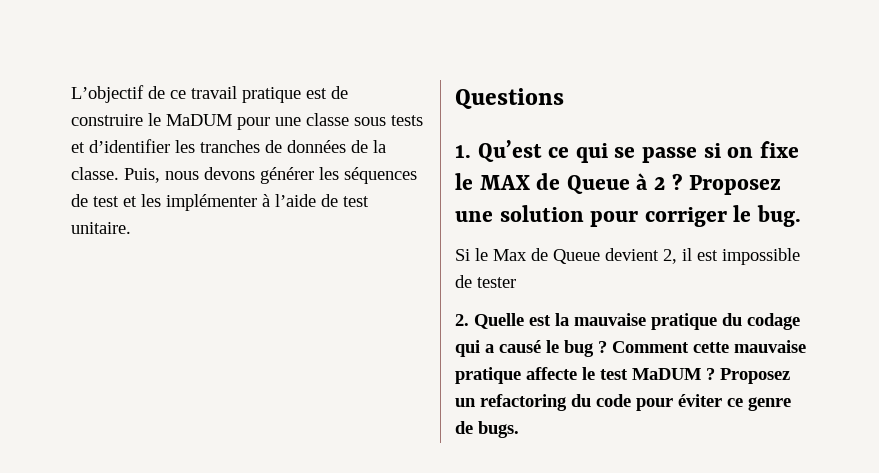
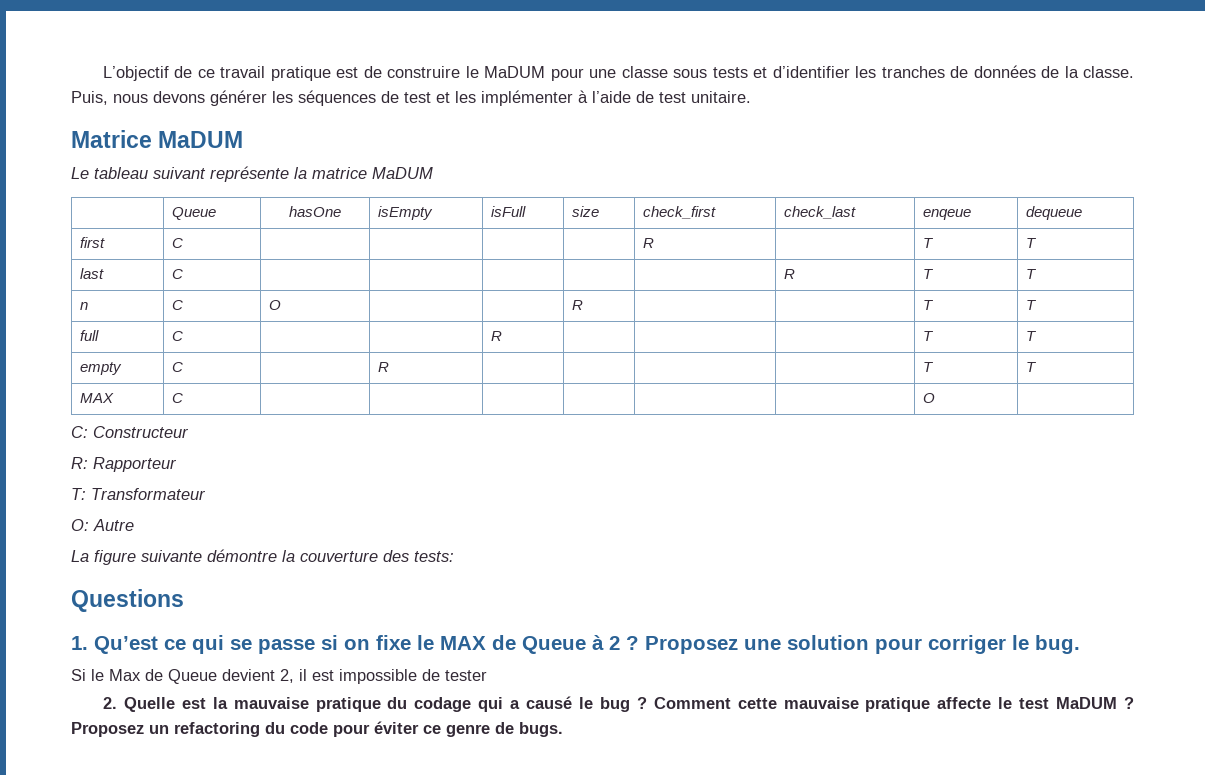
+ Matrice MaDUM
+ Le tableau suivant représente la matrice MaDUM
+ | Queue | hasOne | isEmpty | isFull | size | check_first | check_last | enqeue | dequeue
+ first | C | | | | | R | | T | T
+ last | C | | | | | | R | T | T
+ n | C | O | | | R | | | T | T
+ full | C | | | R | | | | T | T
+ empty | C | | R | | | | | T | T
+ MAX | C | | | | | | | O |
+ C: Constructeur
+ R: Rapporteur
+ T: Transformateur
+ O: Autre
+ La figure suivante démontre la couverture des tests:

